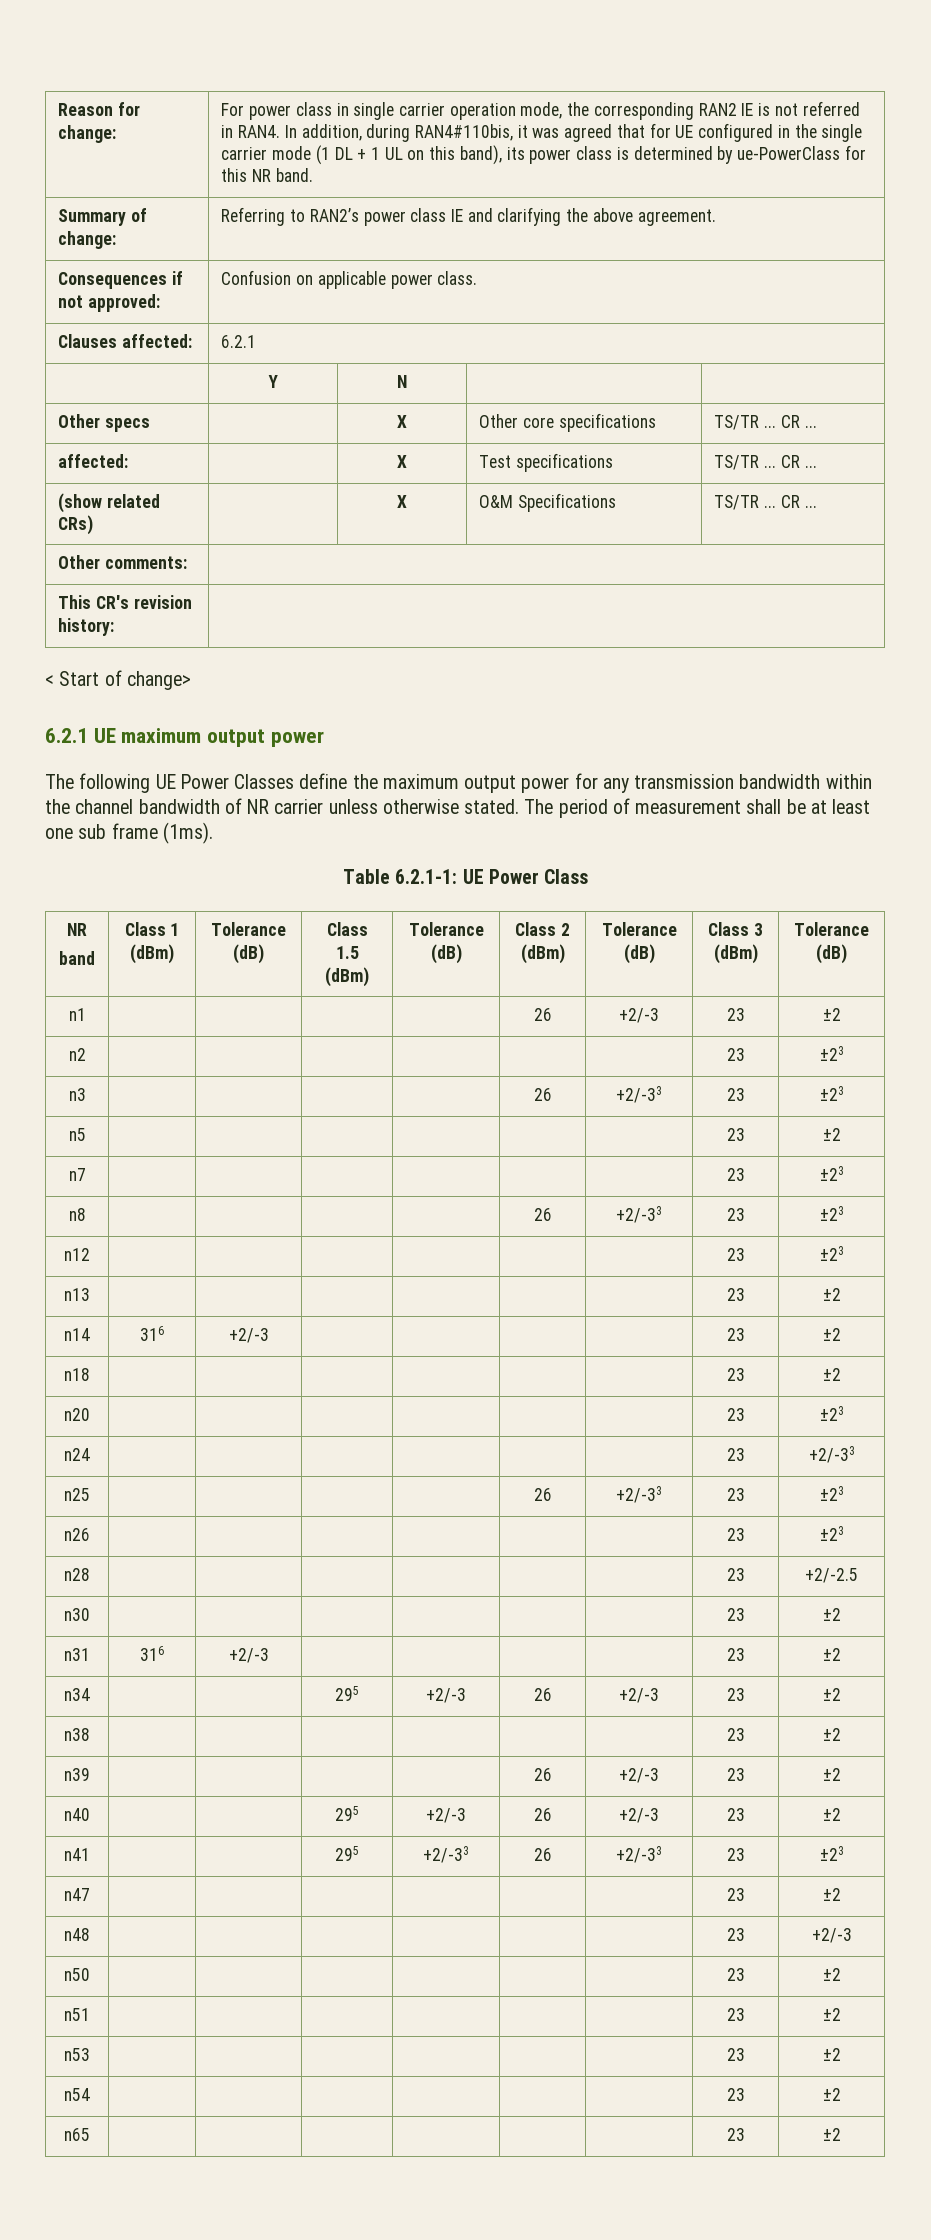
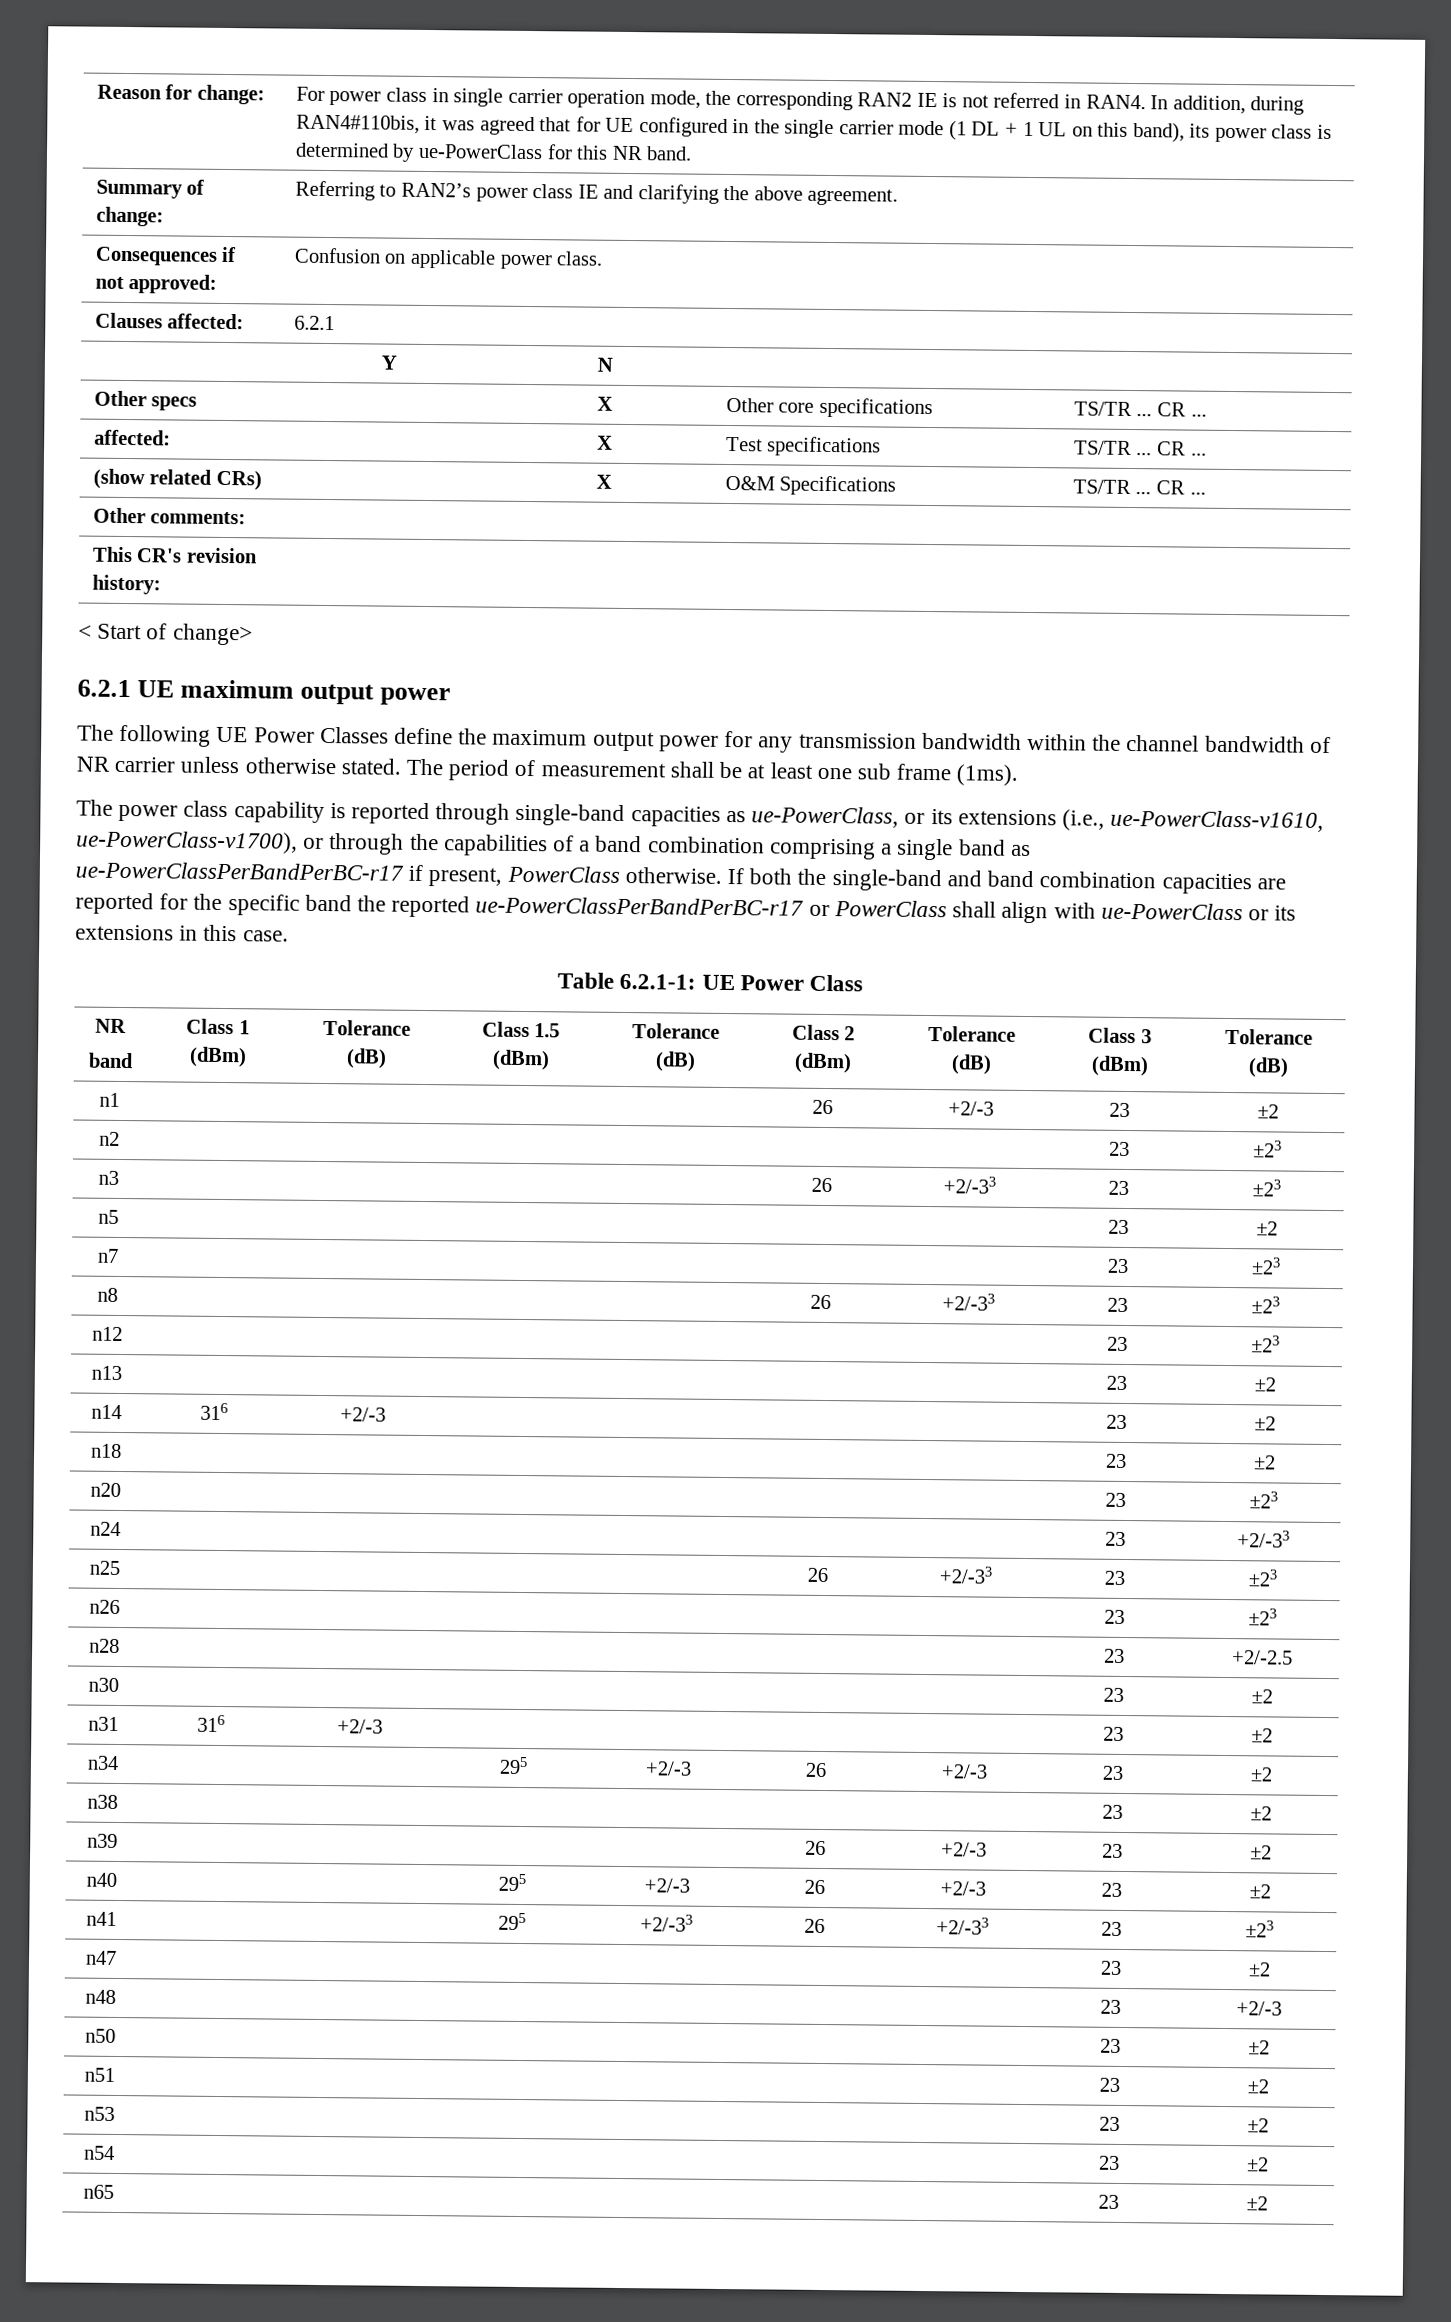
+ The power class capability is reported through single-band capacities as ue-PowerClass, or its extensions (i.e., ue-PowerClass-v1610, ue-PowerClass-v1700), or through the capabilities of a band combination comprising a single band as ue-PowerClassPerBandPerBC-r17 if present, PowerClass otherwise. If both the single-band and band combination capacities are reported for the specific band the reported ue-PowerClassPerBandPerBC-r17 or PowerClass shall align with ue-PowerClass or its extensions in this case.

